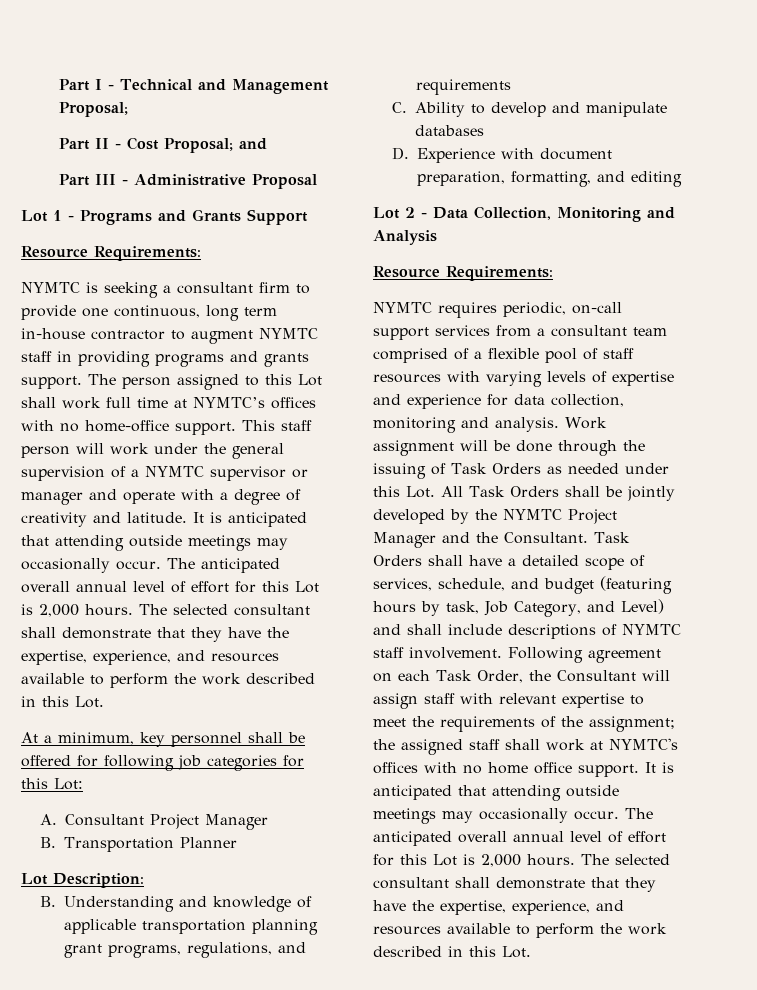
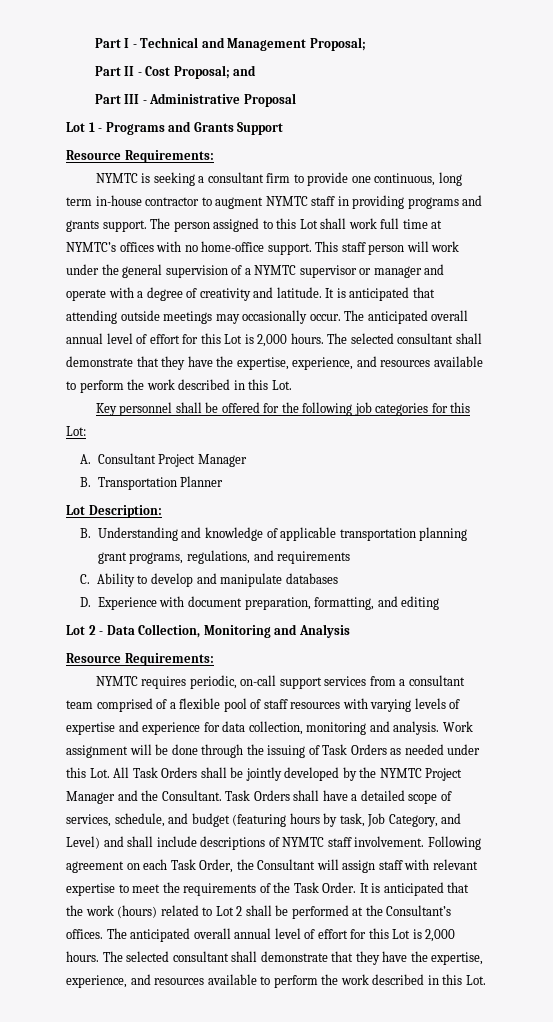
- At a minimum, key personnel shall be offered for following job categories for this Lot:
+ Key personnel shall be offered for the following job categories for this Lot:
- Following agreement on each Task Order, the Consultant will assign staff with relevant expertise to meet the requirements of the assignment; the assigned staff shall work at NYMTC's offices with no home office support. It is anticipated that attending outside meetings may occasionally occur.
+ Following agreement on each Task Order, the Consultant will assign staff with relevant expertise to meet the requirements of the Task Order. It is anticipated that the work (hours) related to Lot 2 shall be performed at the Consultant’s offices.

